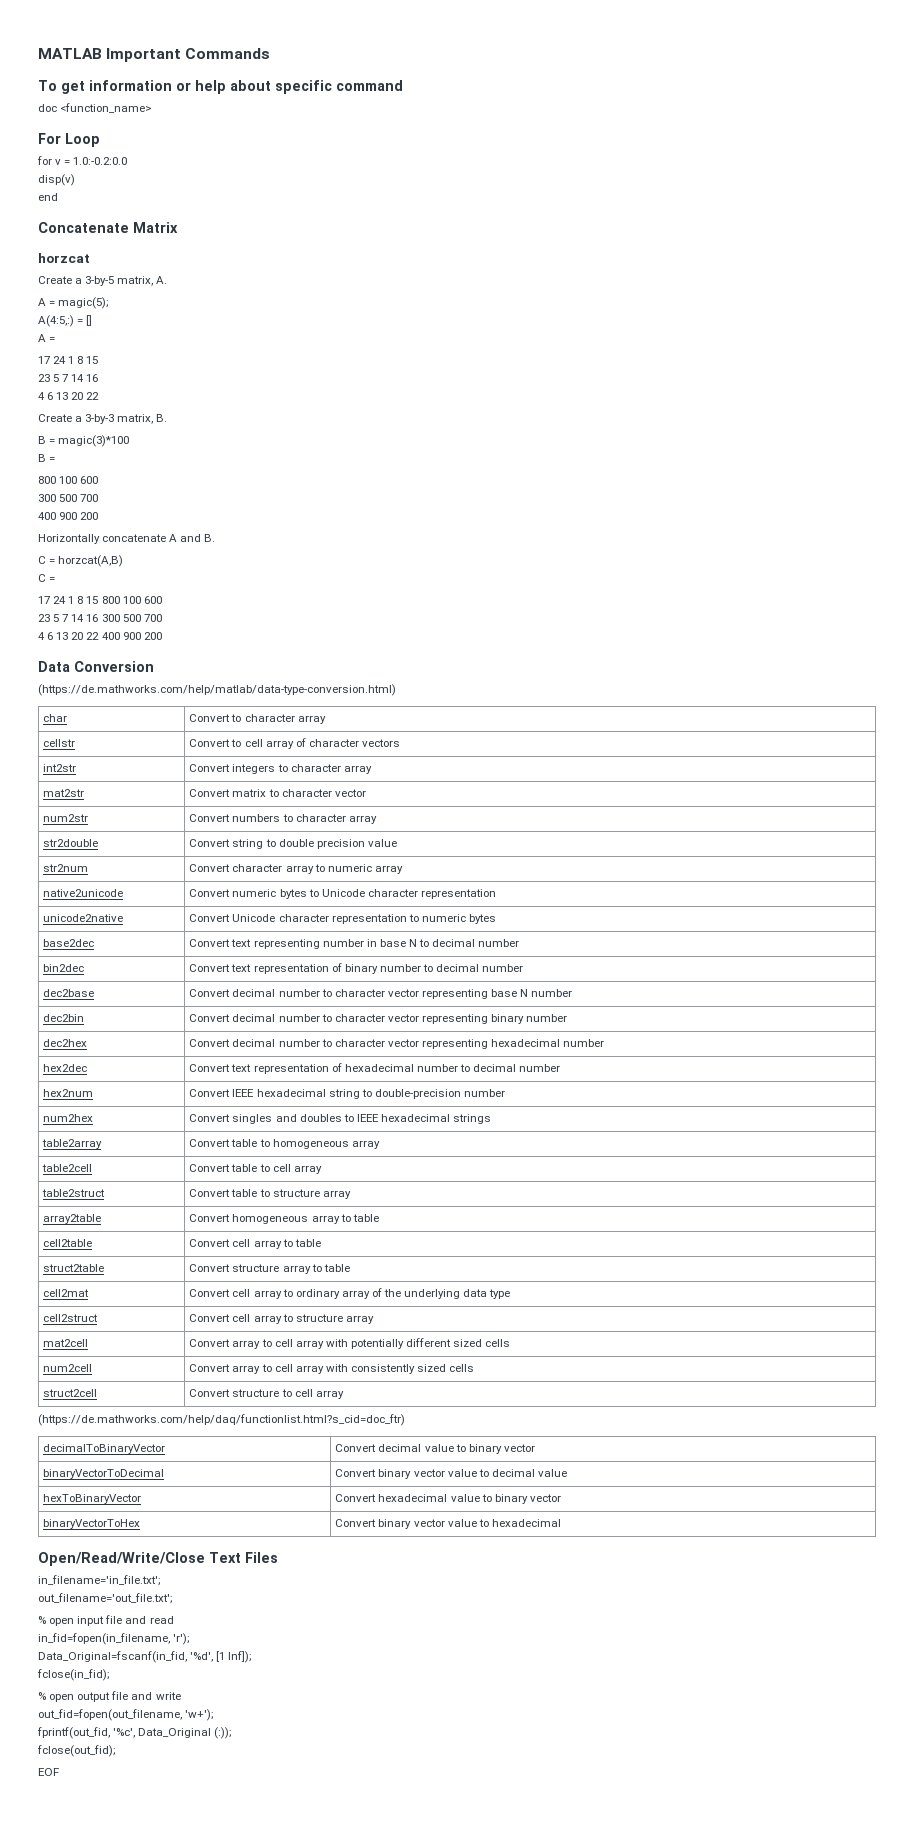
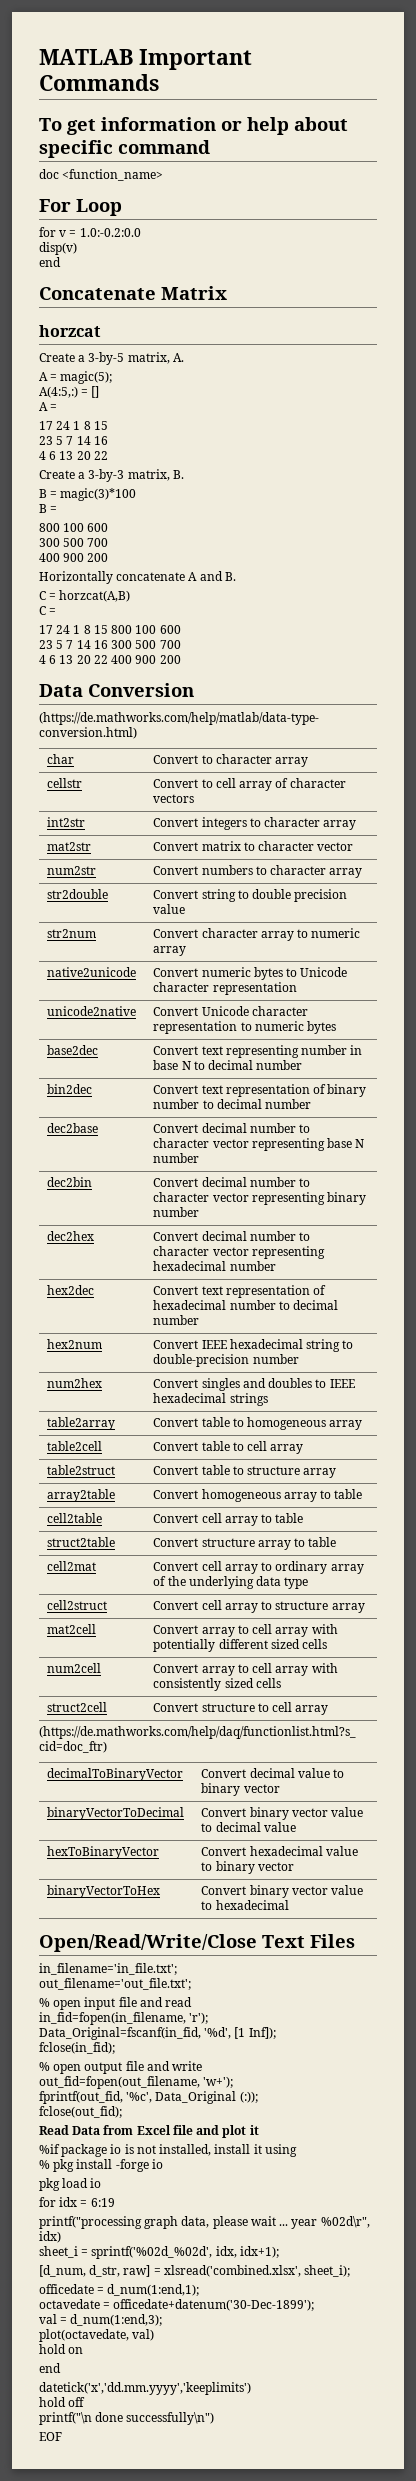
+ Read Data from Excel file and plot it
+ %if package io is not installed, install it using
+ % pkg install -forge io
+ pkg load io
+ for idx = 6:19
+ printf("processing graph data, please wait ... year %02d\r", idx)
+ sheet_i = sprintf('%02d_%02d', idx, idx+1);
+ [d_num, d_str, raw] = xlsread('combined.xlsx', sheet_i);
+ officedate = d_num(1:end,1);
+ octavedate = officedate+datenum('30-Dec-1899');
+ val = d_num(1:end,3);
+ plot(octavedate, val)
+ hold on
+ end
+ datetick('x','dd.mm.yyyy','keeplimits')
+ hold off
+ printf("\n done successfully\n")

